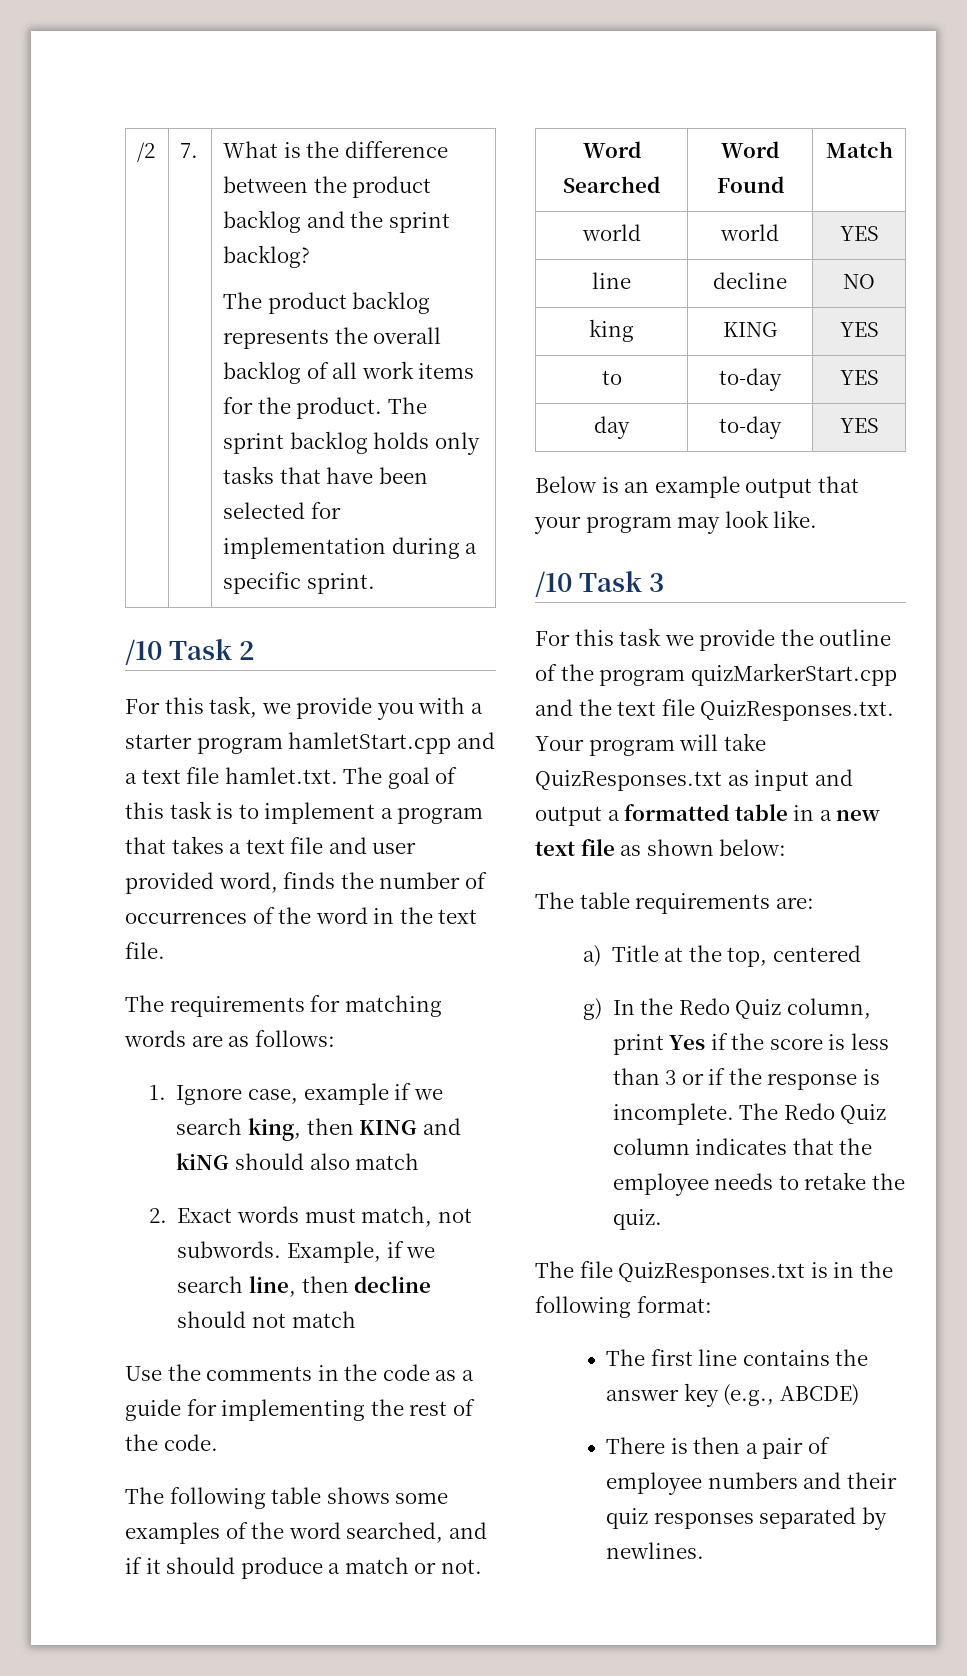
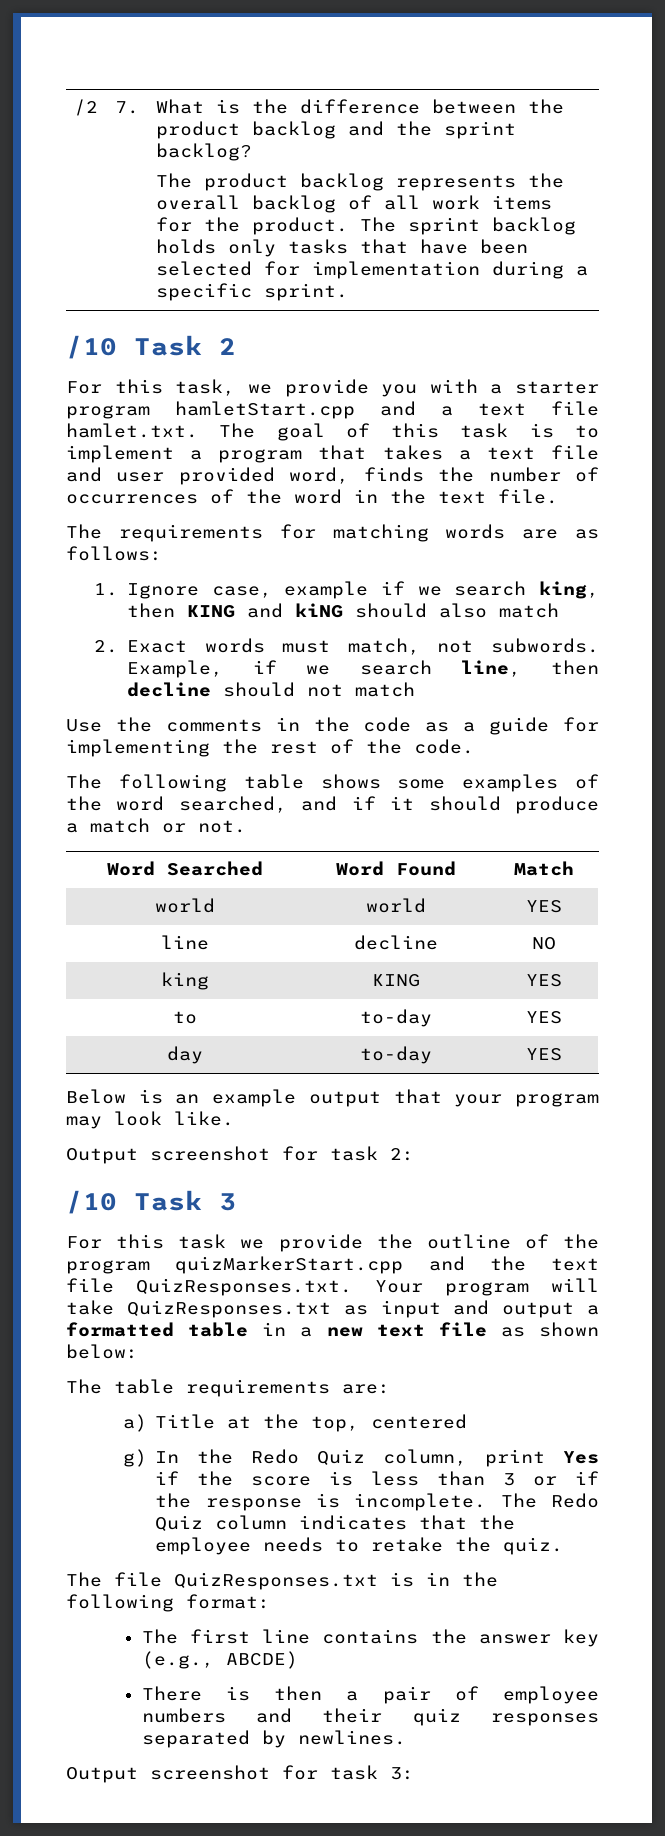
+ Output screenshot for task 2:
+ Output screenshot for task 3:

